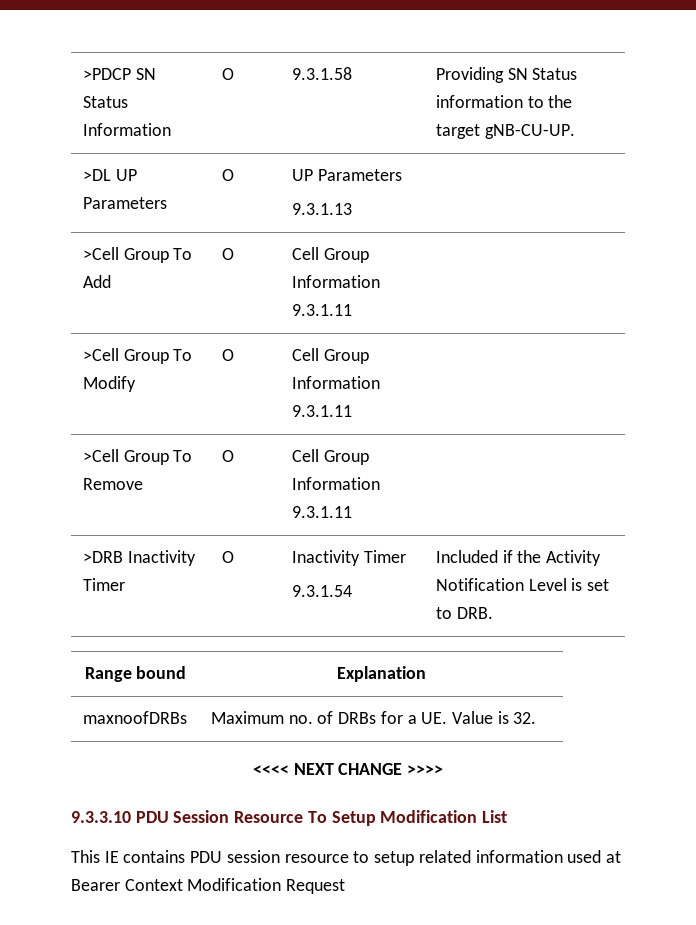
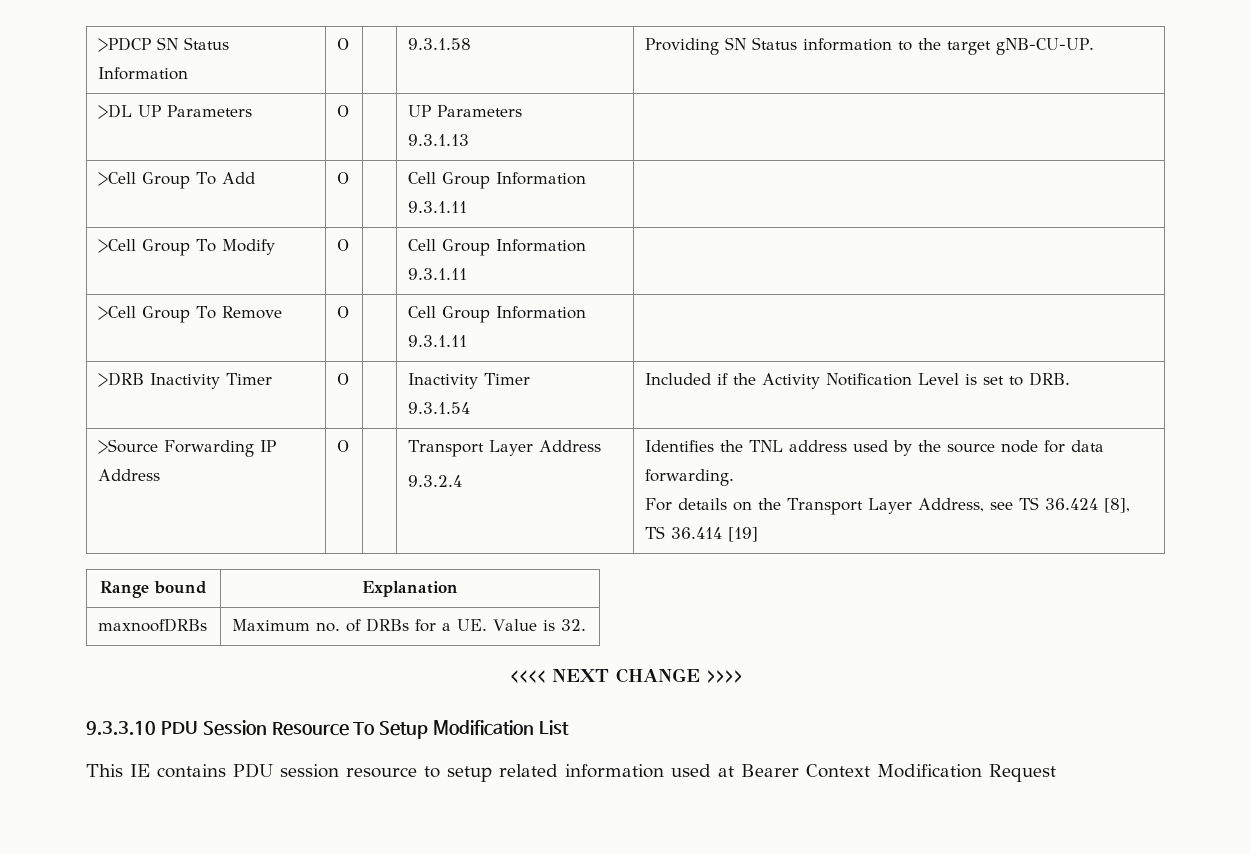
+ >Source Forwarding IP Address | O | | Transport Layer Address
+ 9.3.2.4 | Identifies the TNL address used by the source node for data forwarding.
+ For details on the Transport Layer Address, see TS 36.424 [8], TS 36.414 [19]

